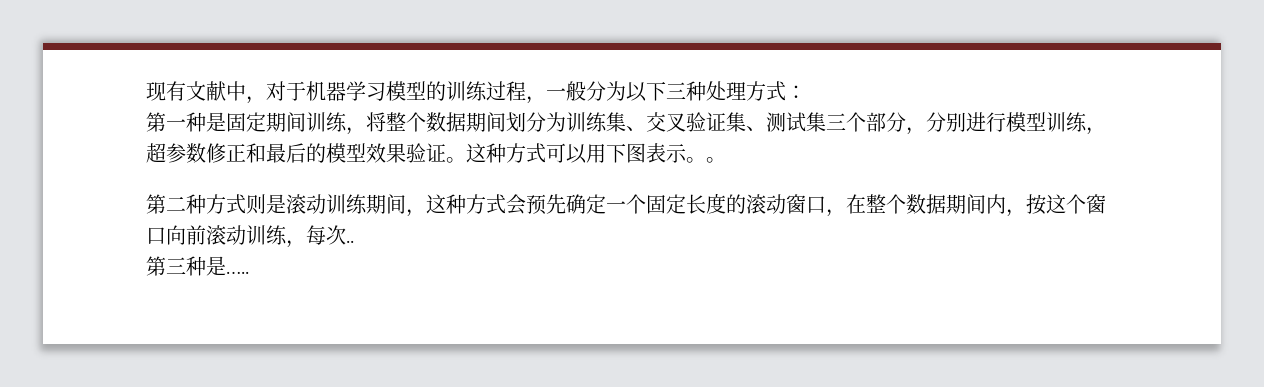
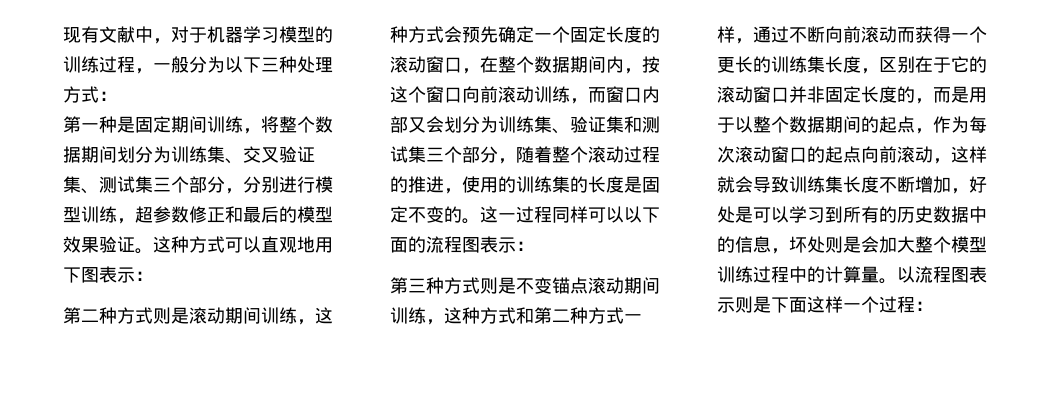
- 这种方式可以用下图表示。。
+ 这种方式可以直观地用下图表示：
- 第二种方式则是滚动训练期间，这种方式会预先确定一个固定长度的滚动窗口，在整个数据期间内，按这个窗口向前滚动训练，每次..
- 第三种是…..
+ 第二种方式则是滚动期间训练，这种方式会预先确定一个固定长度的滚动窗口，在整个数据期间内，按这个窗口向前滚动训练，而窗口内部又会划分为训练集、验证集和测试集三个部分，随着整个滚动过程的推进，使用的训练集的长度是固定不变的。这一过程同样可以以下面的流程图表示：
+ 第三种方式则是不变锚点滚动期间训练，这种方式和第二种方式一样，通过不断向前滚动而获得一个更长的训练集长度，区别在于它的滚动窗口并非固定长度的，而是用于以整个数据期间的起点，作为每次滚动窗口的起点向前滚动，这样就会导致训练集长度不断增加，好处是可以学习到所有的历史数据中的信息，坏处则是会加大整个模型训练过程中的计算量。以流程图表示则是下面这样一个过程：

